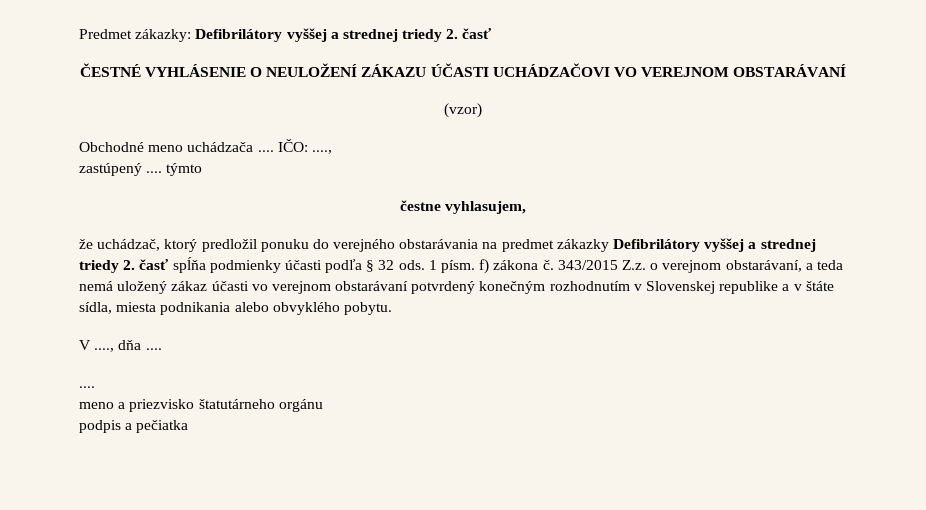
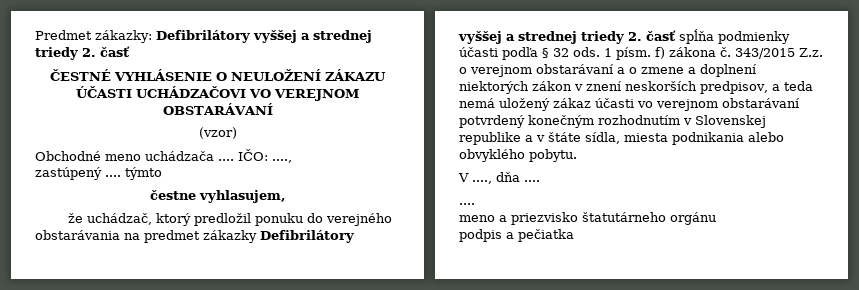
- 343/2015 Z.z. o verejnom obstarávaní, a teda nemá uložený zákaz účasti vo verejnom obstarávaní potvrdený konečným rozhodnutím v Slovenskej republike a v štáte sídla, miesta podnikania alebo obvyklého pobytu.
+ 343/2015 Z.z. o verejnom obstarávaní a o zmene a doplnení niektorých zákon v znení neskorších predpisov, a teda nemá uložený zákaz účasti vo verejnom obstarávaní potvrdený konečným rozhodnutím v Slovenskej republike a v štáte sídla, miesta podnikania alebo obvyklého pobytu.

